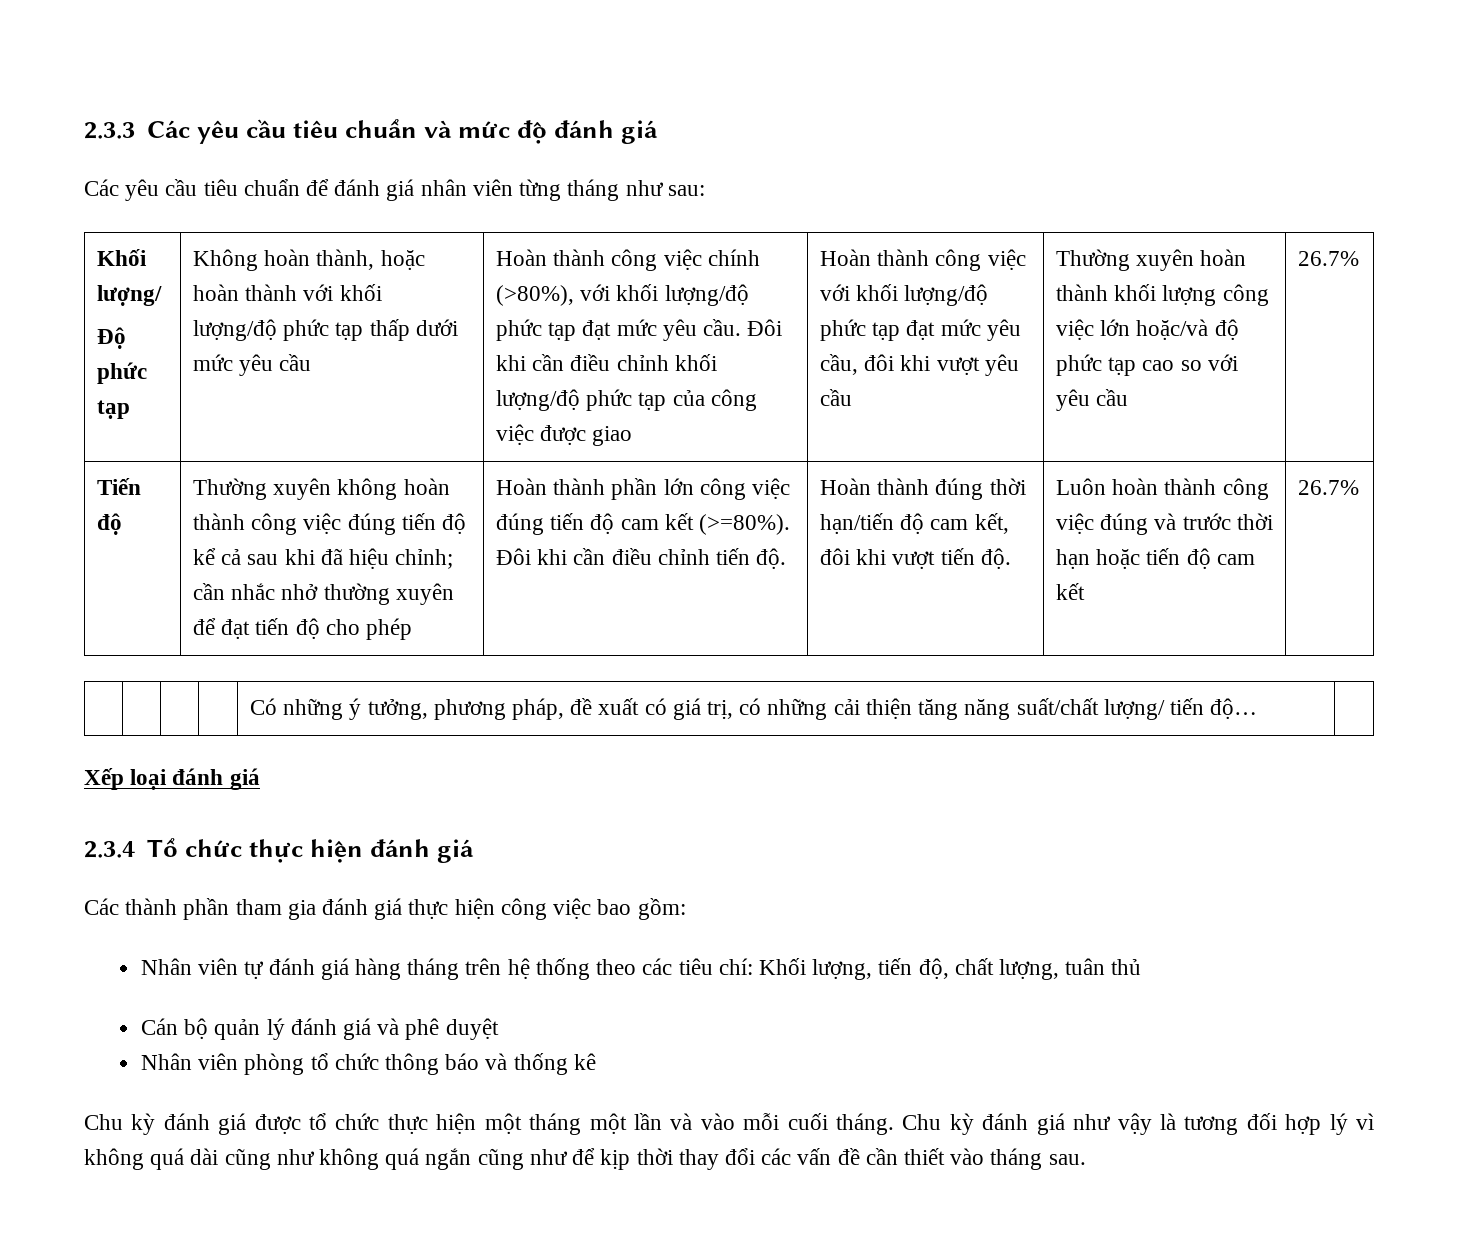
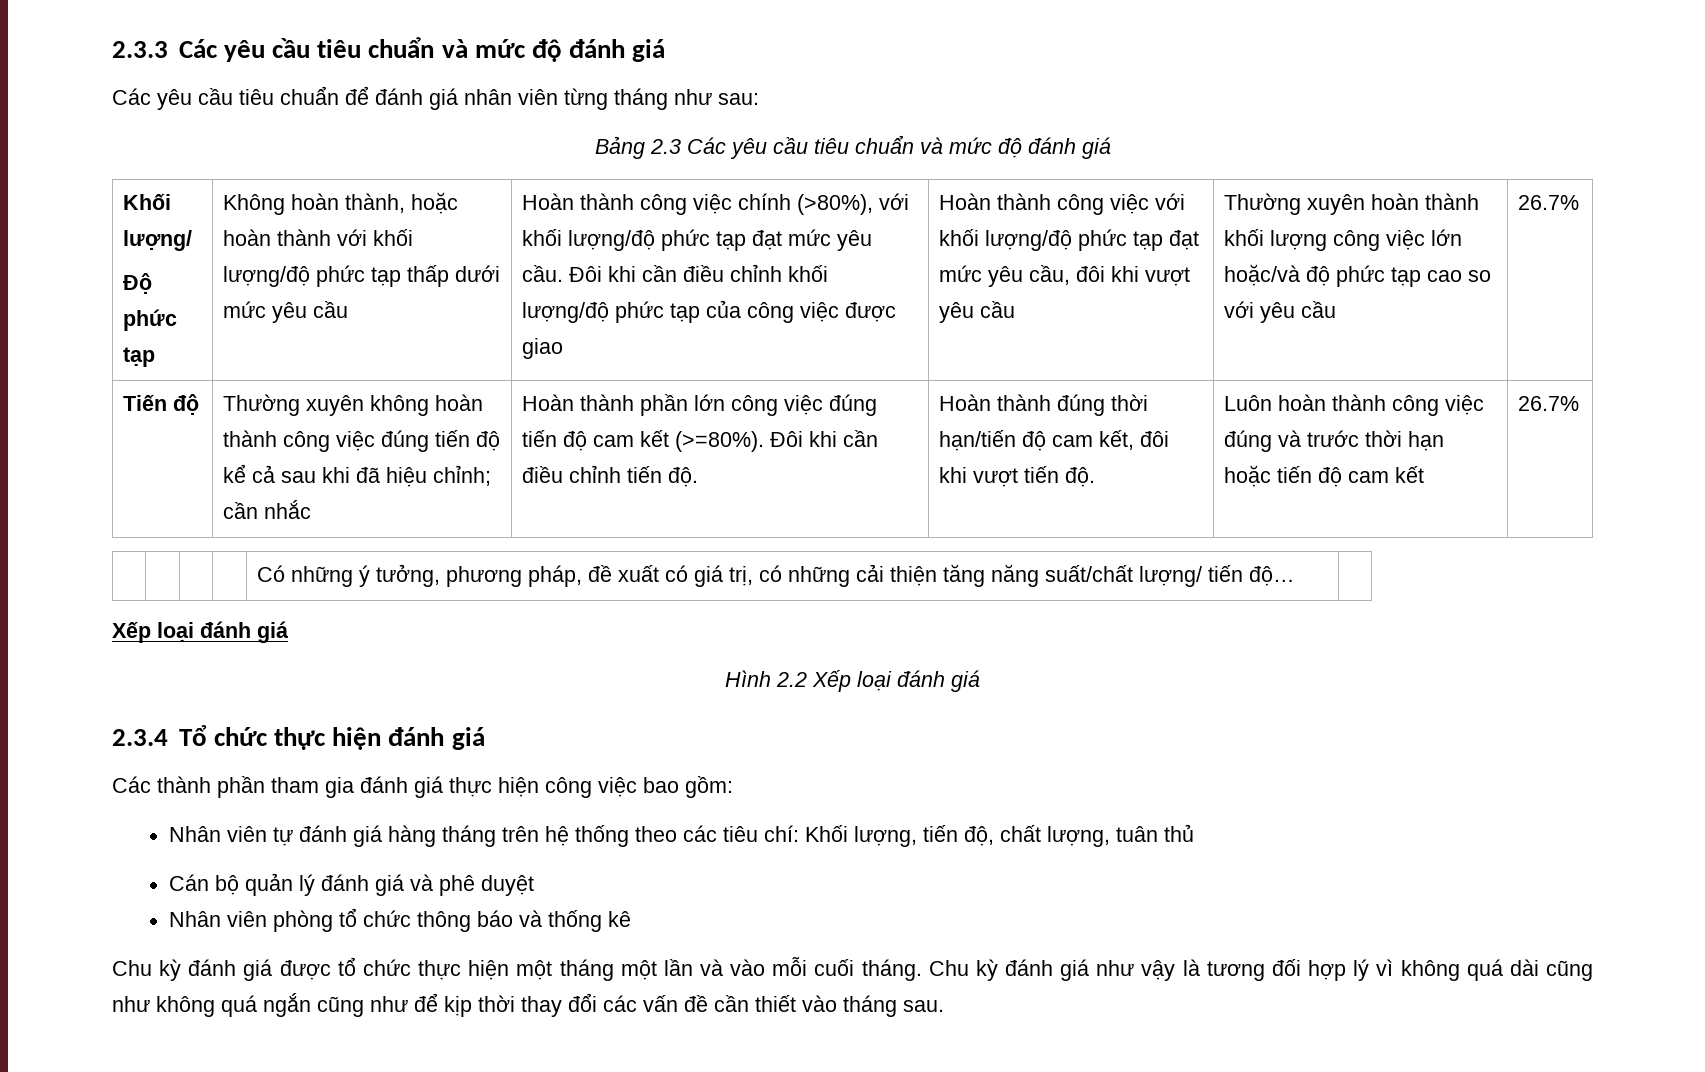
+ Bảng 2.3 Các yêu cầu tiêu chuẩn và mức độ đánh giá
- Thường xuyên không hoàn thành công việc đúng tiến độ kể cả sau khi đã hiệu chỉnh; cần nhắc nhở thường xuyên để đạt tiến độ cho phép
+ Thường xuyên không hoàn thành công việc đúng tiến độ kể cả sau khi đã hiệu chỉnh; cần nhắc
+ Hình 2.2 Xếp loại đánh giá

